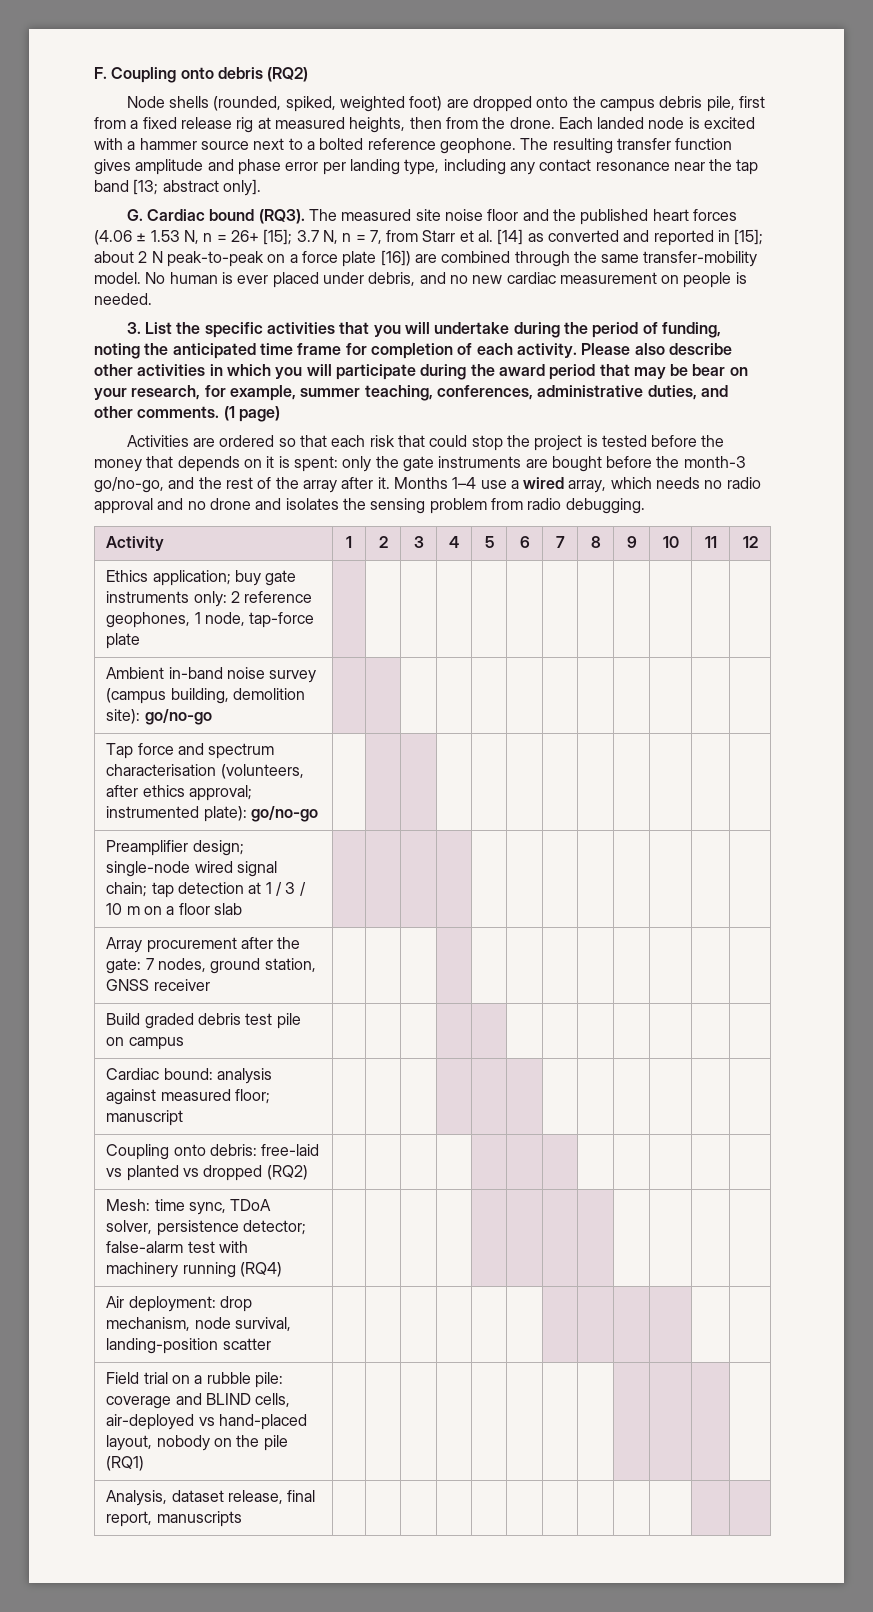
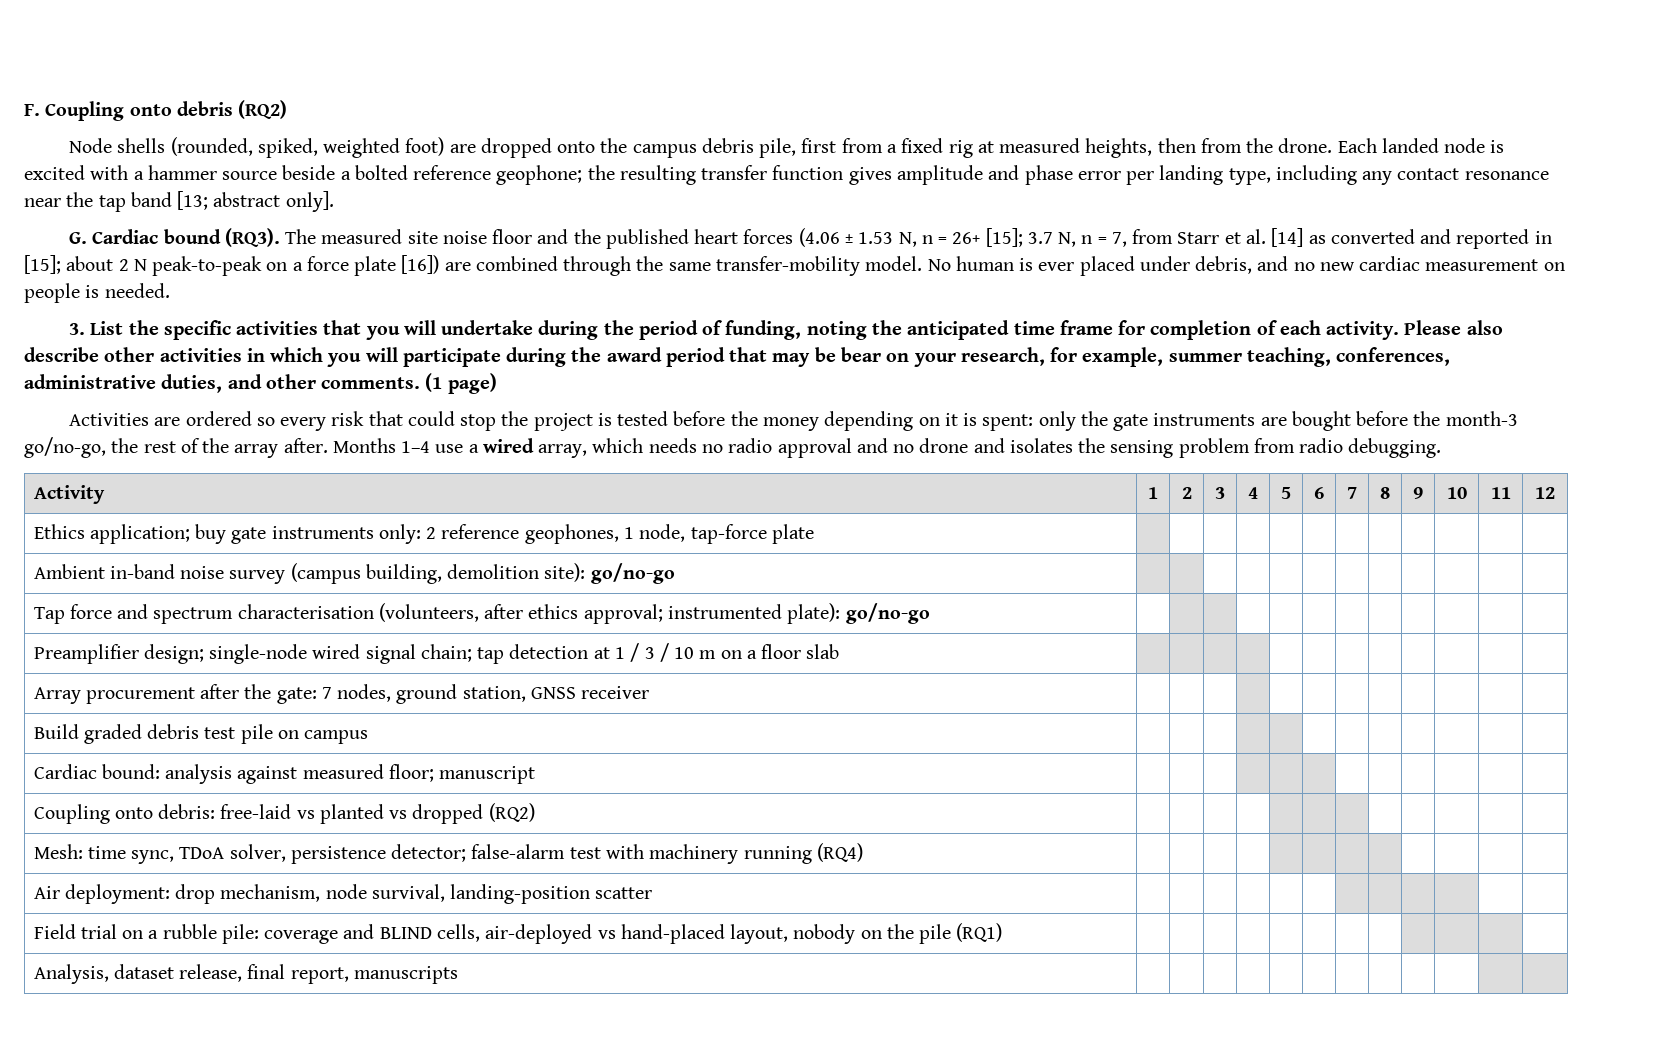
- Node shells (rounded, spiked, weighted foot) are dropped onto the campus debris pile, first from a fixed release rig at measured heights, then from the drone.
+ Node shells (rounded, spiked, weighted foot) are dropped onto the campus debris pile, first from a fixed rig at measured heights, then from the drone.
- Each landed node is excited with a hammer source next to a bolted reference geophone. The resulting transfer function gives amplitude and phase error per landing type, including any contact resonance near the tap band [13; abstract only].
+ Each landed node is excited with a hammer source beside a bolted reference geophone; the resulting transfer function gives amplitude and phase error per landing type, including any contact resonance near the tap band [13; abstract only].
- Activities are ordered so that each risk that could stop the project is tested before the money that depends on it is spent: only the gate instruments are bought before the month-3 go/no-go, and the rest of the array after it.
+ Activities are ordered so every risk that could stop the project is tested before the money depending on it is spent: only the gate instruments are bought before the month-3 go/no-go, the rest of the array after.

